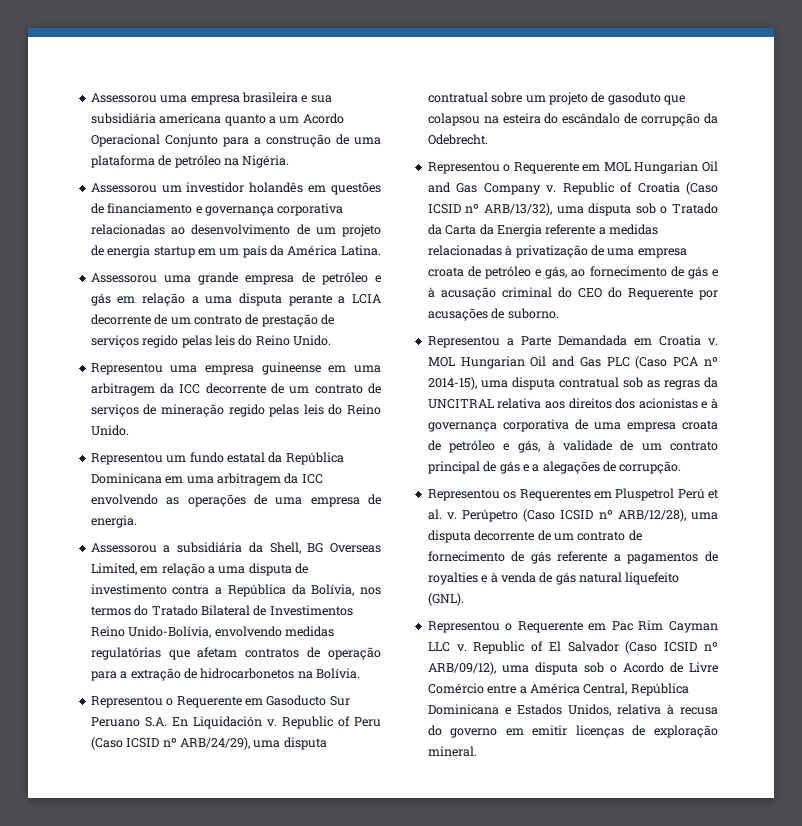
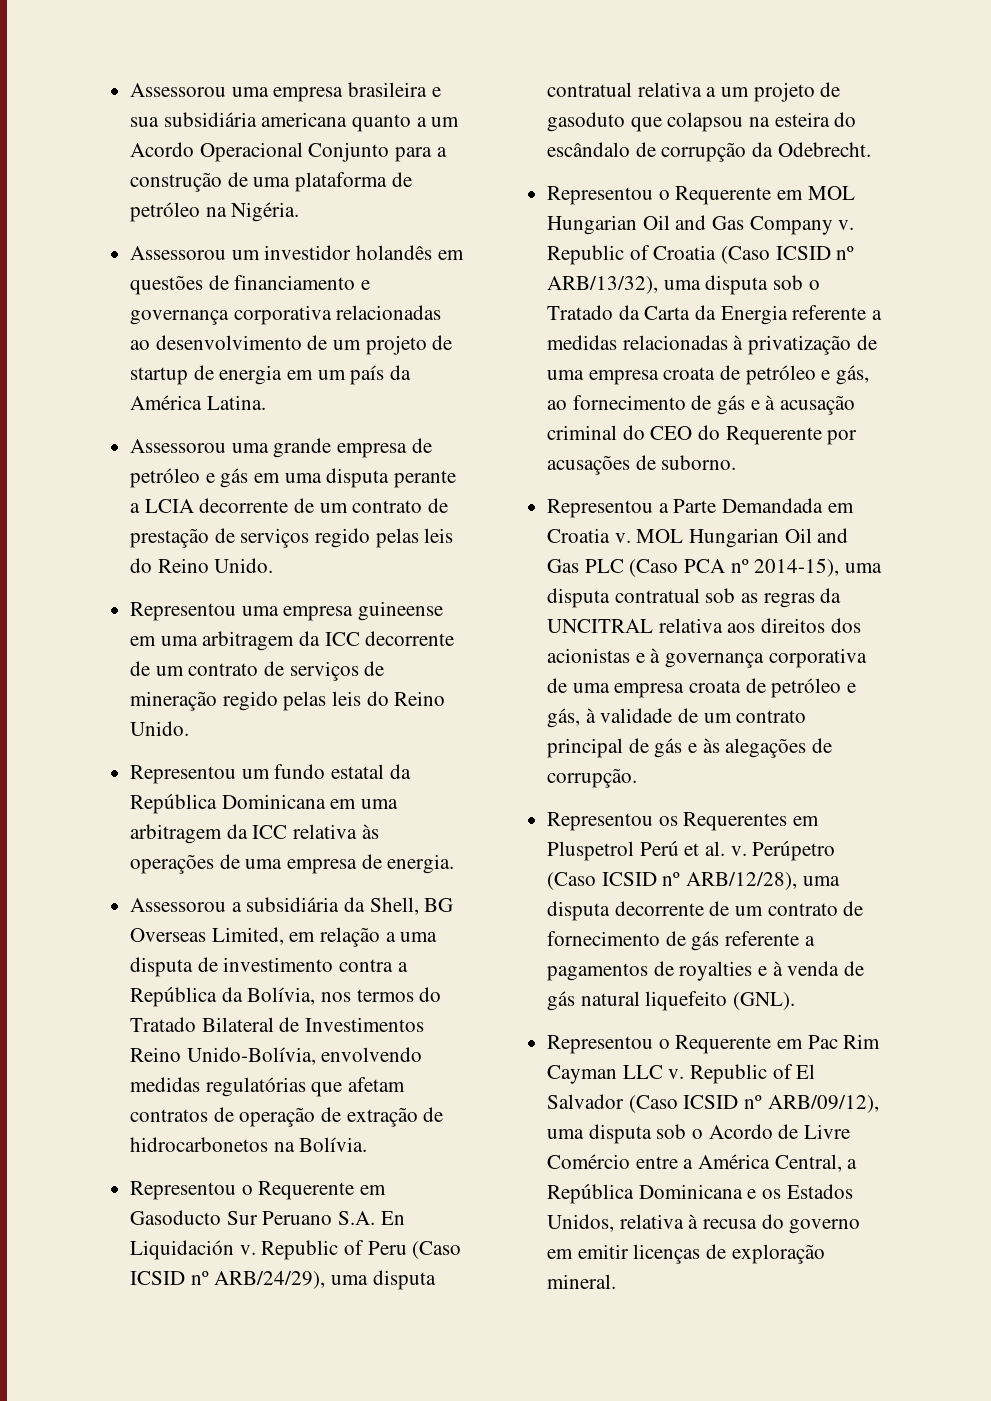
- Assessorou um investidor holandês em questões de financiamento e governança corporativa relacionadas ao desenvolvimento de um projeto de energia startup em um país da América Latina.
+ Assessorou um investidor holandês em questões de financiamento e governança corporativa relacionadas ao desenvolvimento de um projeto de startup de energia em um país da América Latina.
- Assessorou uma grande empresa de petróleo e gás em relação a uma disputa perante a LCIA decorrente de um contrato de prestação de serviços regido pelas leis do Reino Unido.
+ Assessorou uma grande empresa de petróleo e gás em uma disputa perante a LCIA decorrente de um contrato de prestação de serviços regido pelas leis do Reino Unido.
- Representou um fundo estatal da República Dominicana em uma arbitragem da ICC envolvendo as operações de uma empresa de energia.
+ Representou um fundo estatal da República Dominicana em uma arbitragem da ICC relativa às operações de uma empresa de energia.
- Assessorou a subsidiária da Shell, BG Overseas Limited, em relação a uma disputa de investimento contra a República da Bolívia, nos termos do Tratado Bilateral de Investimentos Reino Unido-Bolívia, envolvendo medidas regulatórias que afetam contratos de operação para a extração de hidrocarbonetos na Bolívia.
+ Assessorou a subsidiária da Shell, BG Overseas Limited, em relação a uma disputa de investimento contra a República da Bolívia, nos termos do Tratado Bilateral de Investimentos Reino Unido-Bolívia, envolvendo medidas regulatórias que afetam contratos de operação de extração de hidrocarbonetos na Bolívia.
- Republic of Peru (Caso ICSID nº ARB/24/29), uma disputa contratual sobre um projeto de gasoduto que colapsou na esteira do escândalo de corrupção da Odebrecht.
+ Republic of Peru (Caso ICSID nº ARB/24/29), uma disputa contratual relativa a um projeto de gasoduto que colapsou na esteira do escândalo de corrupção da Odebrecht.
- MOL Hungarian Oil and Gas PLC (Caso PCA nº 2014-15), uma disputa contratual sob as regras da UNCITRAL relativa aos direitos dos acionistas e à governança corporativa de uma empresa croata de petróleo e gás, à validade de um contrato principal de gás e a alegações de corrupção.
+ MOL Hungarian Oil and Gas PLC (Caso PCA nº 2014-15), uma disputa contratual sob as regras da UNCITRAL relativa aos direitos dos acionistas e à governança corporativa de uma empresa croata de petróleo e gás, à validade de um contrato principal de gás e às alegações de corrupção.
- Republic of El Salvador (Caso ICSID nº ARB/09/12), uma disputa sob o Acordo de Livre Comércio entre a América Central, República Dominicana e Estados Unidos, relativa à recusa do governo em emitir licenças de exploração mineral.
+ Republic of El Salvador (Caso ICSID nº ARB/09/12), uma disputa sob o Acordo de Livre Comércio entre a América Central, a República Dominicana e os Estados Unidos, relativa à recusa do governo em emitir licenças de exploração mineral.

